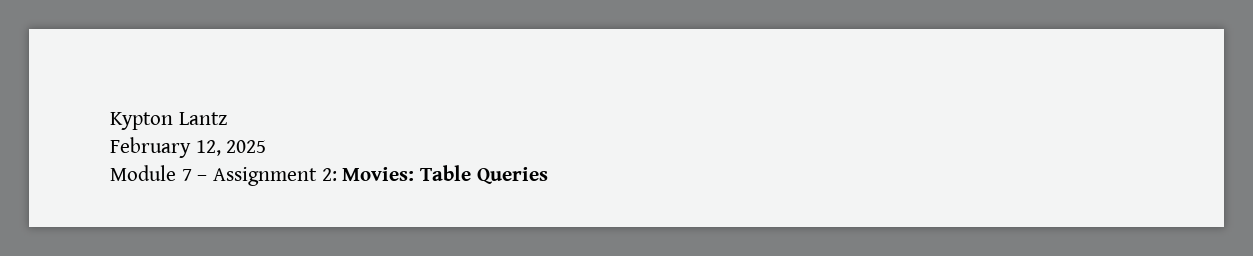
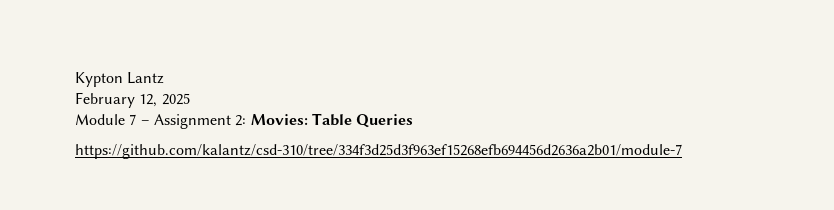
+ https://github.com/kalantz/csd-310/tree/334f3d25d3f963ef15268efb694456d2636a2b01/module-7

